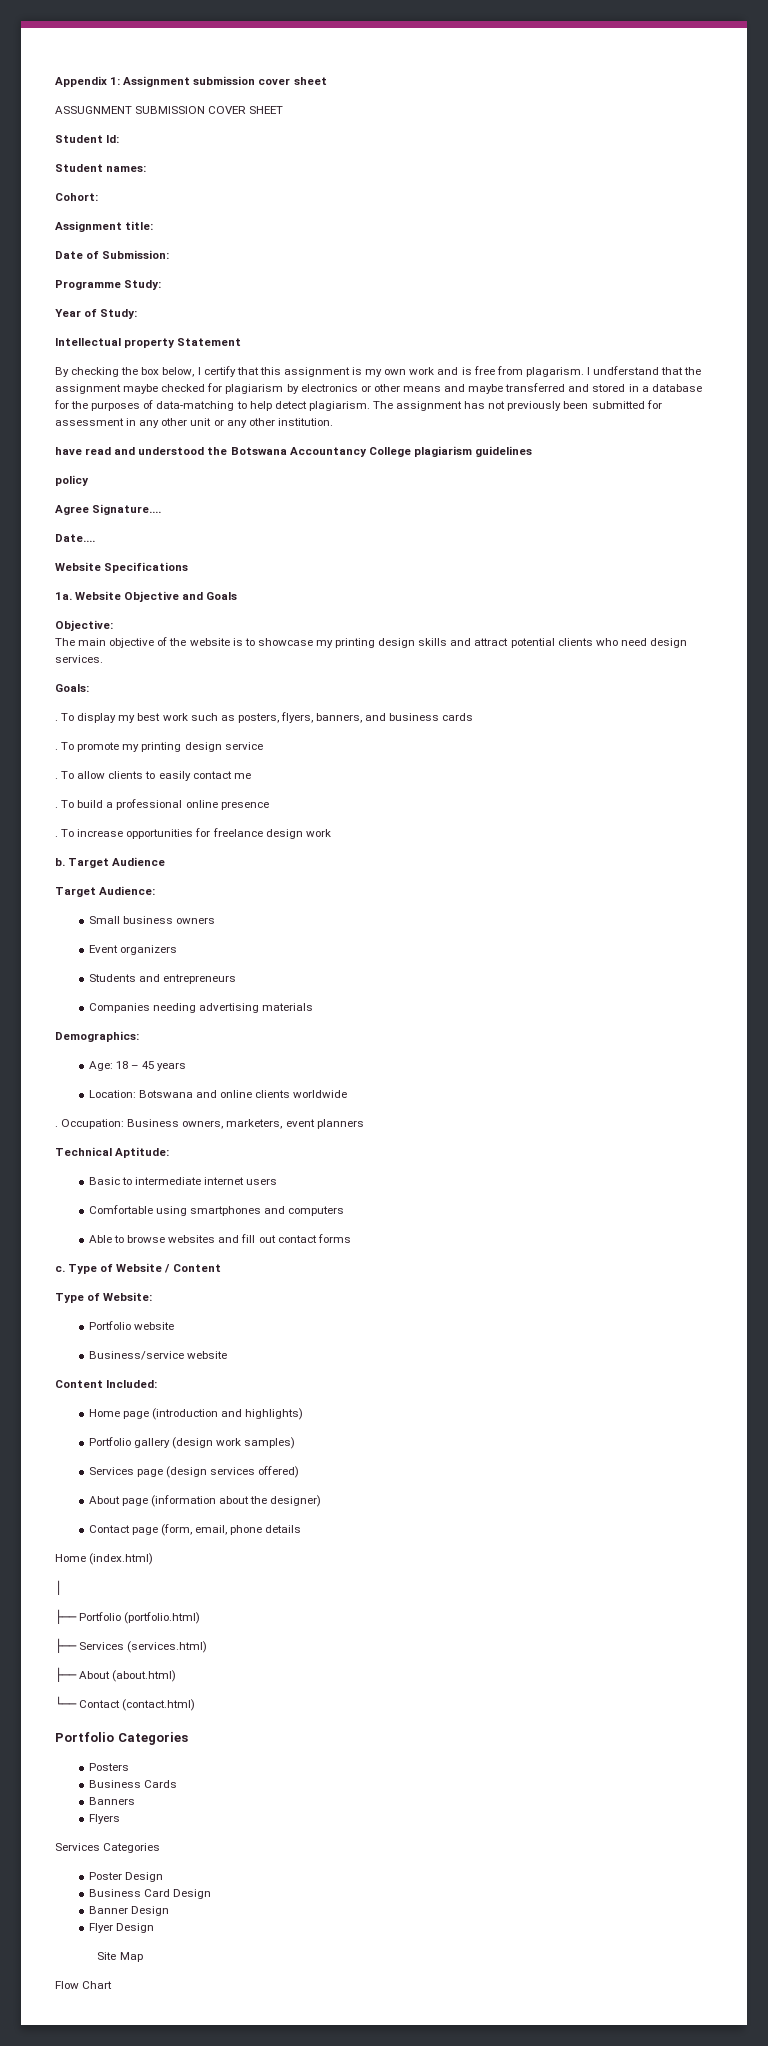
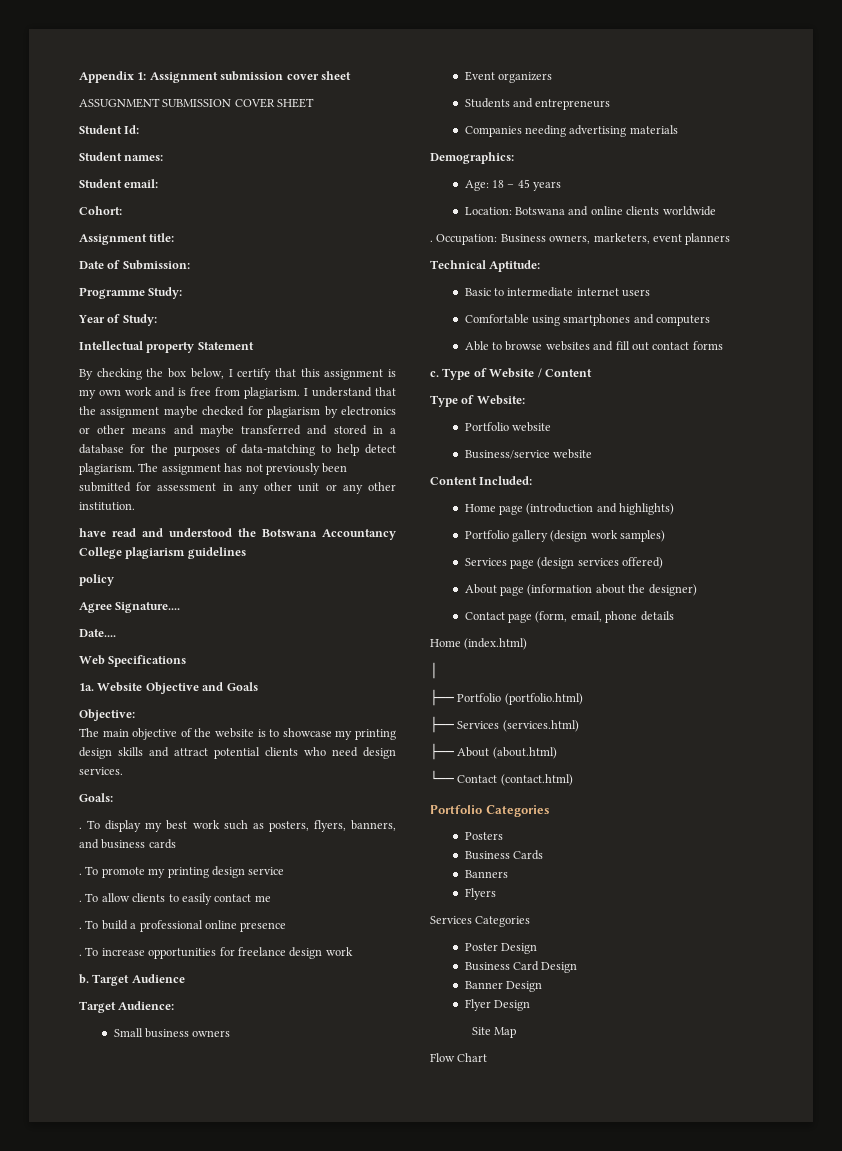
+ Student email:
- By checking the box below, I certify that this assignment is my own work and is free from plagarism. I undferstand that the assignment maybe checked for plagiarism by electronics or other means and maybe transferred and stored in a database for the purposes of data-matching to help detect plagiarism.
+ By checking the box below, I certify that this assignment is my own work and is free from plagiarism. I understand that the assignment maybe checked for plagiarism by electronics or other means and maybe transferred and stored in a database for the purposes of data-matching to help detect plagiarism.
- Website Specifications
+ Web Specifications

